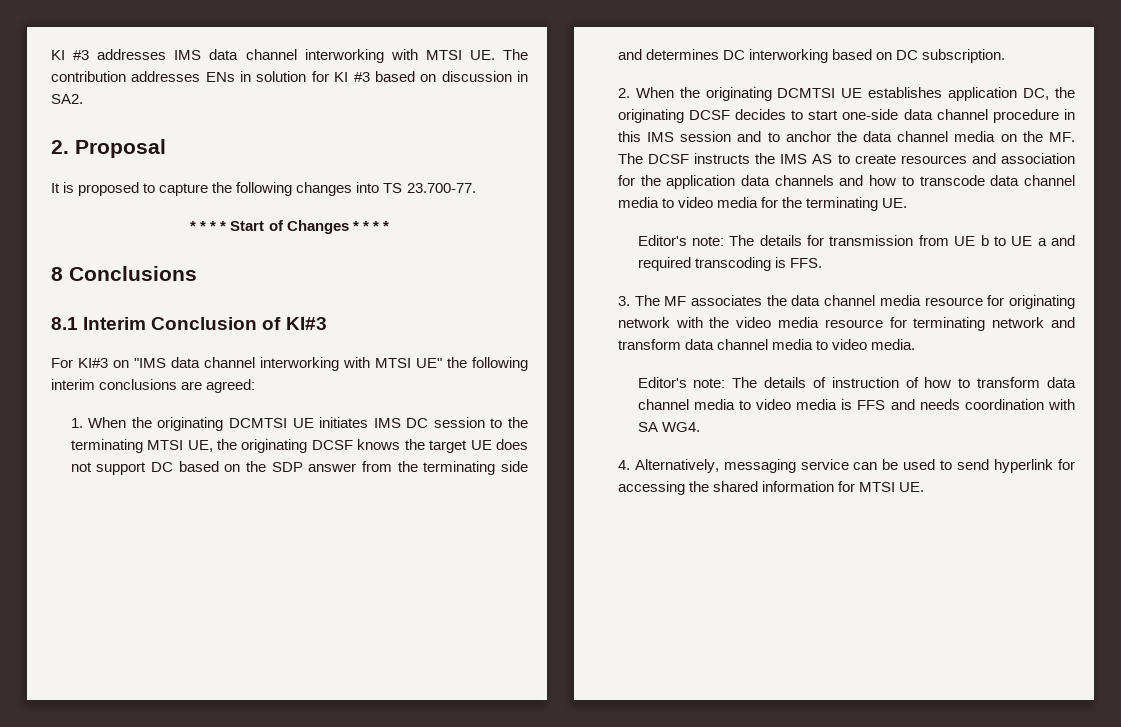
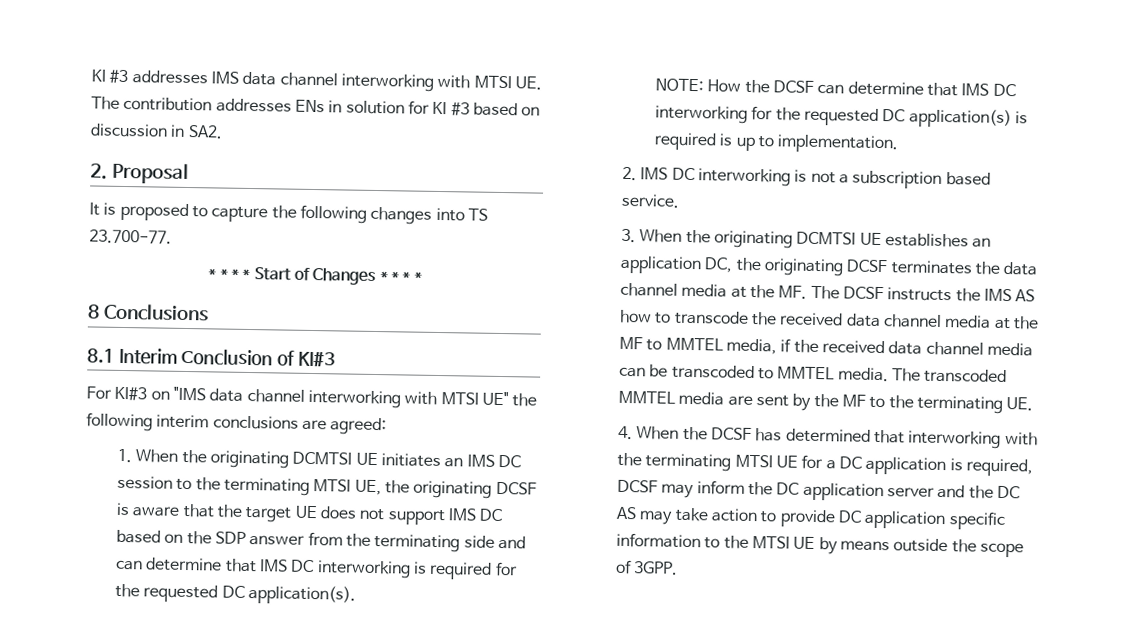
- 1. When the originating DCMTSI UE initiates IMS DC session to the terminating MTSI UE, the originating DCSF knows the target UE does not support DC based on the SDP answer from the terminating side and determines DC interworking based on DC subscription.
- 2. When the originating DCMTSI UE establishes application DC, the originating DCSF decides to start one-side data channel procedure in this IMS session and to anchor the data channel media on the MF. The DCSF instructs the IMS AS to create resources and association for the application data channels and how to transcode data channel media to video media for the terminating UE.
- Editor's note: The details for transmission from UE b to UE a and required transcoding is FFS.
- 3. The MF associates the data channel media resource for originating network with the video media resource for terminating network and transform data channel media to video media.
- Editor's note: The details of instruction of how to transform data channel media to video media is FFS and needs coordination with SA WG4.
- 4. Alternatively, messaging service can be used to send hyperlink for accessing the shared information for MTSI UE.
+ 1. When the originating DCMTSI UE initiates an IMS DC session to the terminating MTSI UE, the originating DCSF is aware that the target UE does not support IMS DC based on the SDP answer from the terminating side and can determine that IMS DC interworking is required for the requested DC application(s).
+ NOTE: How the DCSF can determine that IMS DC interworking for the requested DC application(s) is required is up to implementation.
+ 2. IMS DC interworking is not a subscription based service.
+ 3. When the originating DCMTSI UE establishes an application DC, the originating DCSF terminates the data channel media at the MF. The DCSF instructs the IMS AS how to transcode the received data channel media at the MF to MMTEL media, if the received data channel media can be transcoded to MMTEL media. The transcoded MMTEL media are sent by the MF to the terminating UE.
+ 4. When the DCSF has determined that interworking with the terminating MTSI UE for a DC application is required, DCSF may inform the DC application server and the DC AS may take action to provide DC application specific information to the MTSI UE by means outside the scope of 3GPP.

